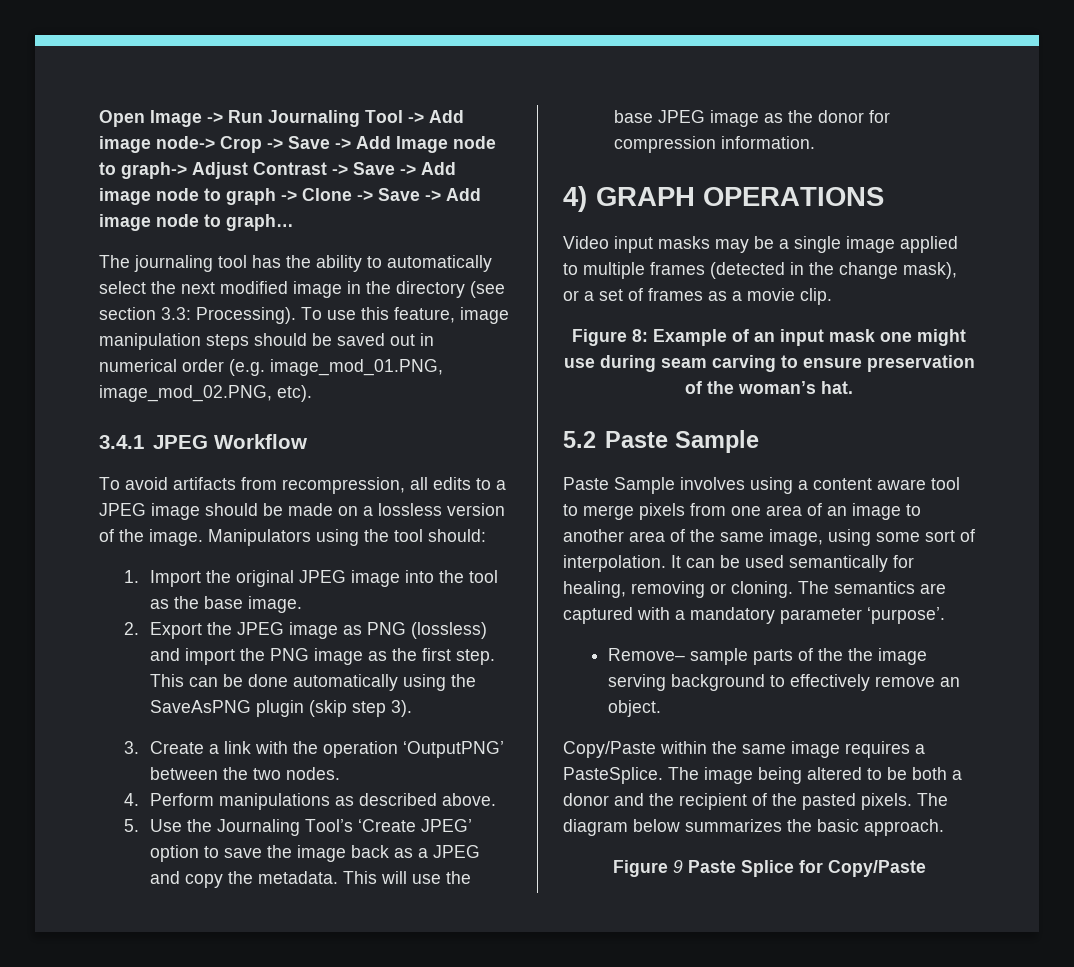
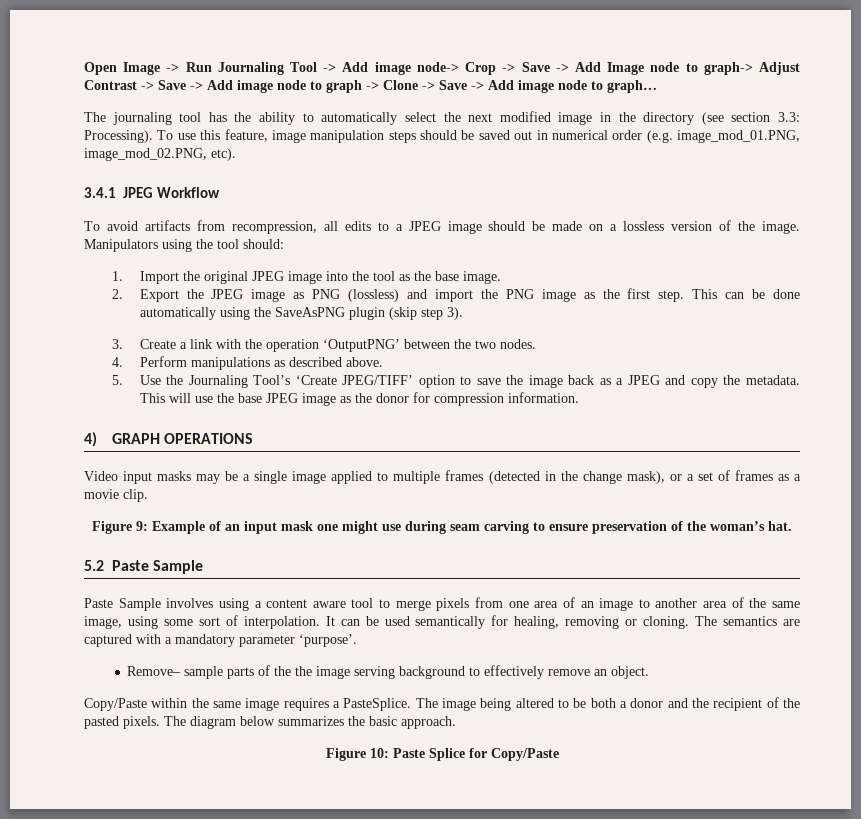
- 5. Use the Journaling Tool’s ‘Create JPEG’ option to save the image back as a JPEG and copy the metadata.
+ 5. Use the Journaling Tool’s ‘Create JPEG/TIFF’ option to save the image back as a JPEG and copy the metadata.
- Figure 8: Example of an input mask one might use during seam carving to ensure preservation of the woman’s hat.
+ Figure 9: Example of an input mask one might use during seam carving to ensure preservation of the woman’s hat.
- Figure 9 Paste Splice for Copy/Paste
+ Figure 10: Paste Splice for Copy/Paste

